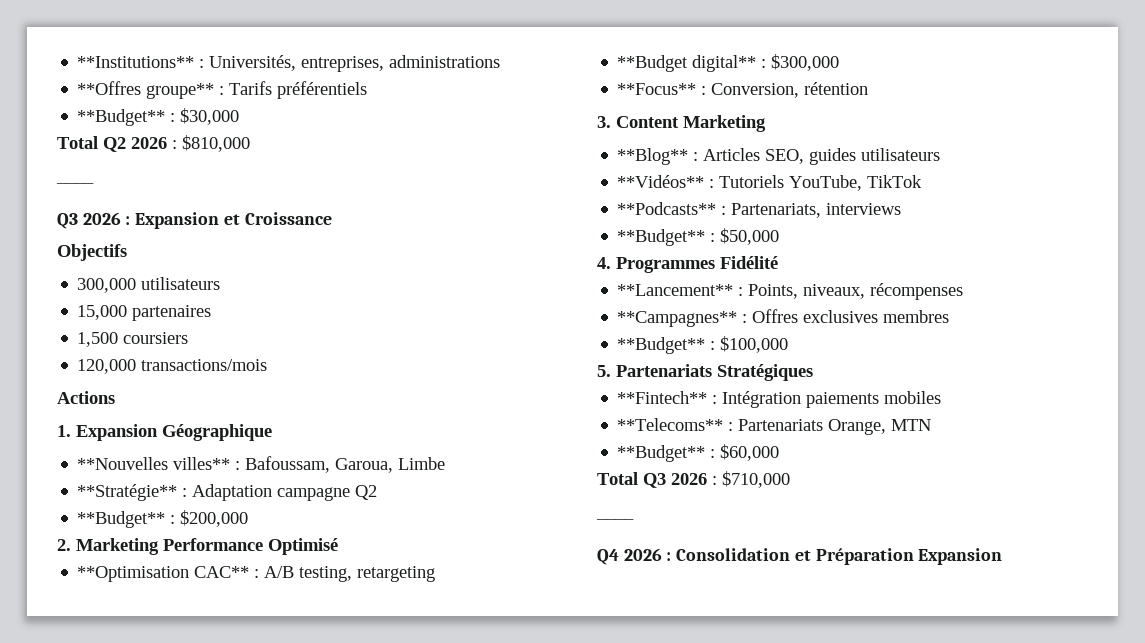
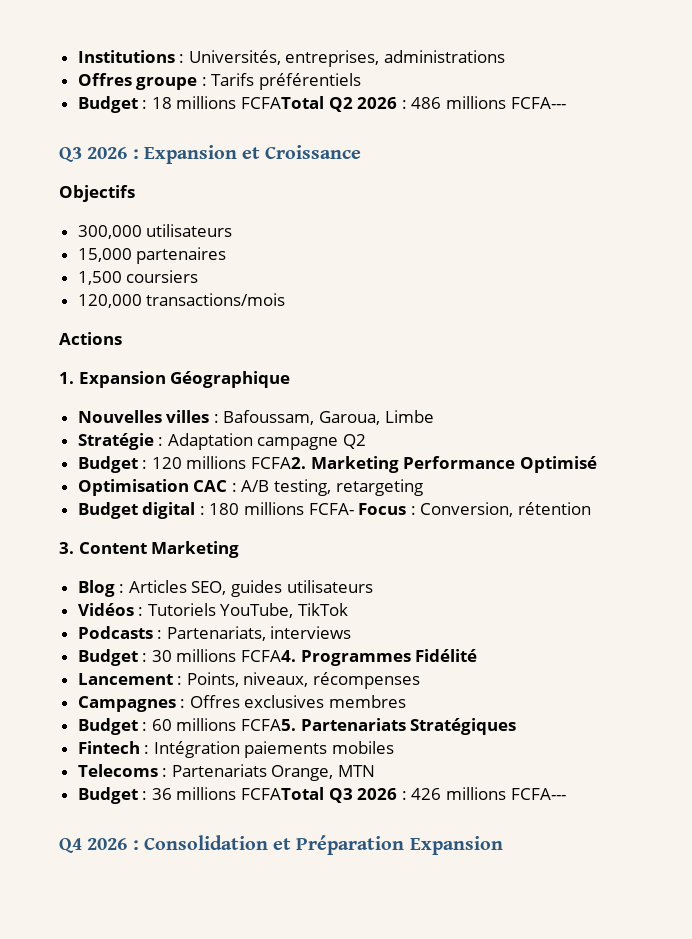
- **Institutions** : Universités, entreprises, administrations
+ Institutions : Universités, entreprises, administrations
- **Offres groupe** : Tarifs préférentiels
+ Offres groupe : Tarifs préférentiels
- **Budget** : $30,000
- Total Q2 2026 : $810,000
- ____
+ Budget : 18 millions FCFATotal Q2 2026 : 486 millions FCFA---
- **Nouvelles villes** : Bafoussam, Garoua, Limbe
+ Nouvelles villes : Bafoussam, Garoua, Limbe
- **Stratégie** : Adaptation campagne Q2
+ Stratégie : Adaptation campagne Q2
- **Budget** : $200,000
- 2. Marketing Performance Optimisé
+ Budget : 120 millions FCFA2. Marketing Performance Optimisé
- **Optimisation CAC** : A/B testing, retargeting
+ Optimisation CAC : A/B testing, retargeting
- **Budget digital** : $300,000
- **Focus** : Conversion, rétention
+ Budget digital : 180 millions FCFA- Focus : Conversion, rétention
- **Blog** : Articles SEO, guides utilisateurs
+ Blog : Articles SEO, guides utilisateurs
- **Vidéos** : Tutoriels YouTube, TikTok
+ Vidéos : Tutoriels YouTube, TikTok
- **Podcasts** : Partenariats, interviews
+ Podcasts : Partenariats, interviews
- **Budget** : $50,000
- 4. Programmes Fidélité
+ Budget : 30 millions FCFA4. Programmes Fidélité
- **Lancement** : Points, niveaux, récompenses
+ Lancement : Points, niveaux, récompenses
- **Campagnes** : Offres exclusives membres
+ Campagnes : Offres exclusives membres
- **Budget** : $100,000
- 5. Partenariats Stratégiques
+ Budget : 60 millions FCFA5. Partenariats Stratégiques
- **Fintech** : Intégration paiements mobiles
+ Fintech : Intégration paiements mobiles
- **Telecoms** : Partenariats Orange, MTN
+ Telecoms : Partenariats Orange, MTN
- **Budget** : $60,000
- Total Q3 2026 : $710,000
- ____
+ Budget : 36 millions FCFATotal Q3 2026 : 426 millions FCFA---

